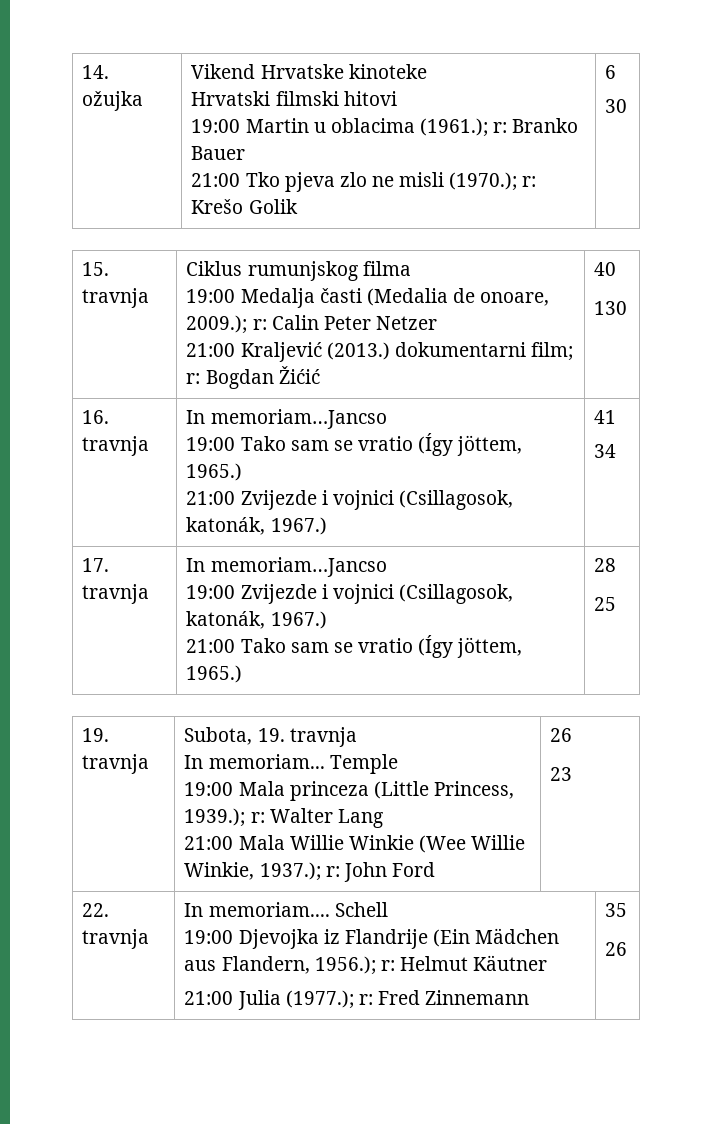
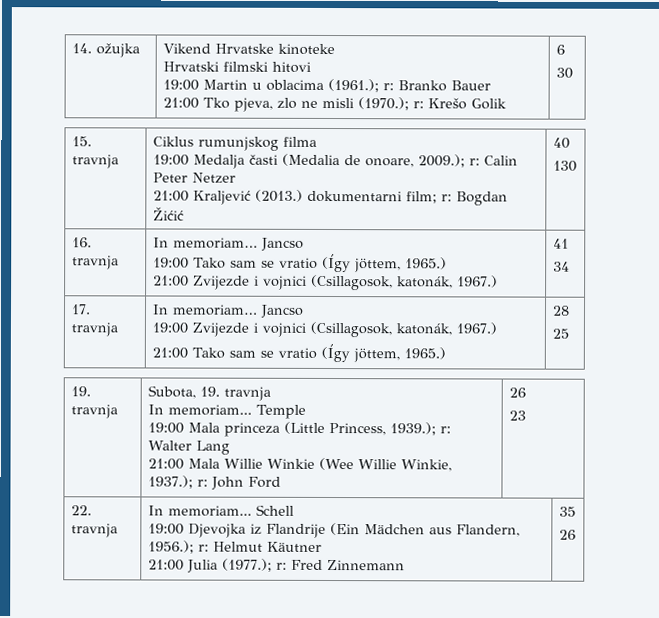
  14. ožujka | Vikend Hrvatske kinoteke
  Hrvatski filmski hitovi
  19:00 Martin u oblacima (1961.); r: Branko Bauer
- 21:00 Tko pjeva zlo ne misli (1970.); r: Krešo Golik | 6
+ 21:00 Tko pjeva, zlo ne misli (1970.); r: Krešo Golik | 6
- 16. travnja | In memoriam…Jancso
+ 16. travnja | In memoriam… Jancso
- 17. travnja | In memoriam…Jancso
+ 17. travnja | In memoriam… Jancso
- 22. travnja | In memoriam.... Schell
+ 22. travnja | In memoriam... Schell

